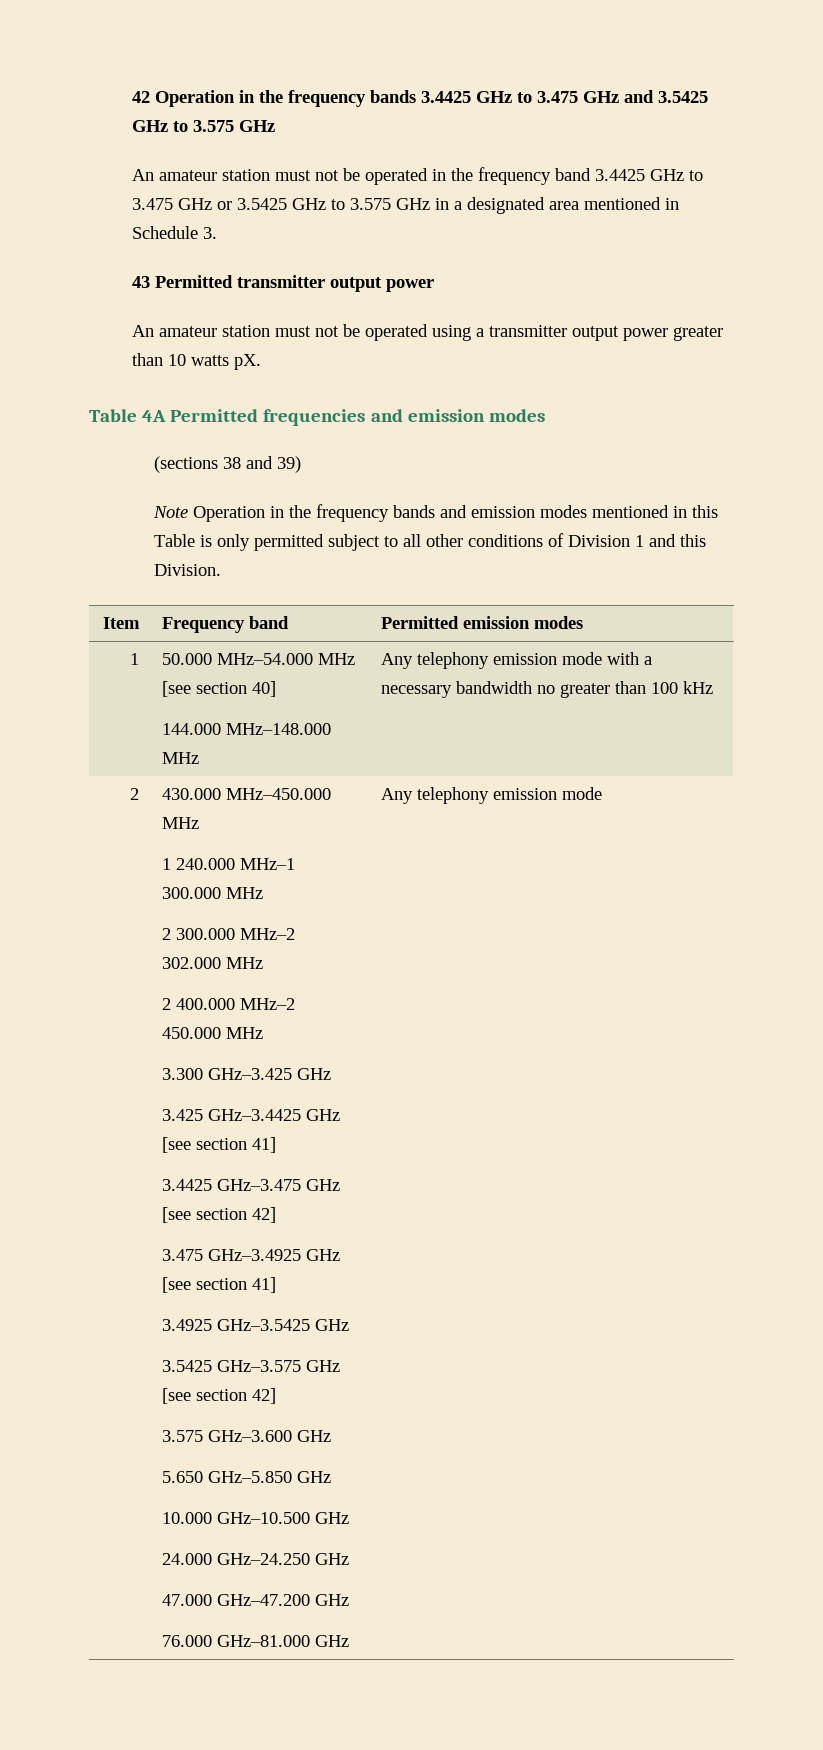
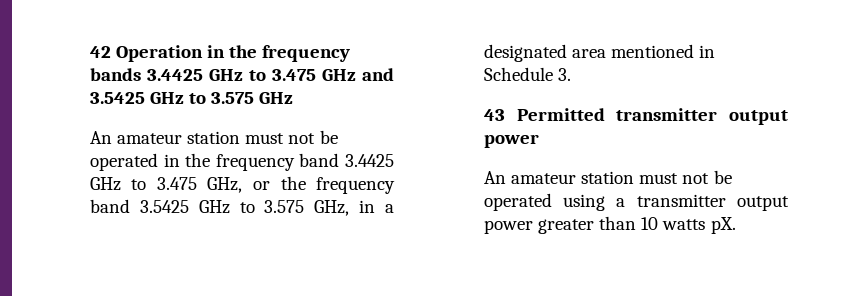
- An amateur station must not be operated in the frequency band 3.4425 GHz to 3.475 GHz or 3.5425 GHz to 3.575 GHz in a designated area mentioned in Schedule 3.
+ An amateur station must not be operated in the frequency band 3.4425 GHz to 3.475 GHz, or the frequency band 3.5425 GHz to 3.575 GHz, in a designated area mentioned in Schedule 3.
- Table 4A Permitted frequencies and emission modes
- (sections 38 and 39)
- Note Operation in the frequency bands and emission modes mentioned in this Table is only permitted subject to all other conditions of Division 1 and this Division.
- Item | Frequency band | Permitted emission modes
- 1 | 50.000 MHz–54.000 MHz [see section 40]
- 144.000 MHz–148.000 MHz | Any telephony emission mode with a necessary bandwidth no greater than 100 kHz
- 2 | 430.000 MHz–450.000 MHz
- 1 240.000 MHz–1 300.000 MHz
- 2 300.000 MHz–2 302.000 MHz
- 2 400.000 MHz–2 450.000 MHz
- 3.300 GHz–3.425 GHz
- 3.425 GHz–3.4425 GHz [see section 41]
- 3.4425 GHz–3.475 GHz [see section 42]
- 3.475 GHz–3.4925 GHz [see section 41]
- 3.4925 GHz–3.5425 GHz
- 3.5425 GHz–3.575 GHz [see section 42]
- 3.575 GHz–3.600 GHz
- 5.650 GHz–5.850 GHz
- 10.000 GHz–10.500 GHz
- 24.000 GHz–24.250 GHz
- 47.000 GHz–47.200 GHz
- 76.000 GHz–81.000 GHz | Any telephony emission mode

